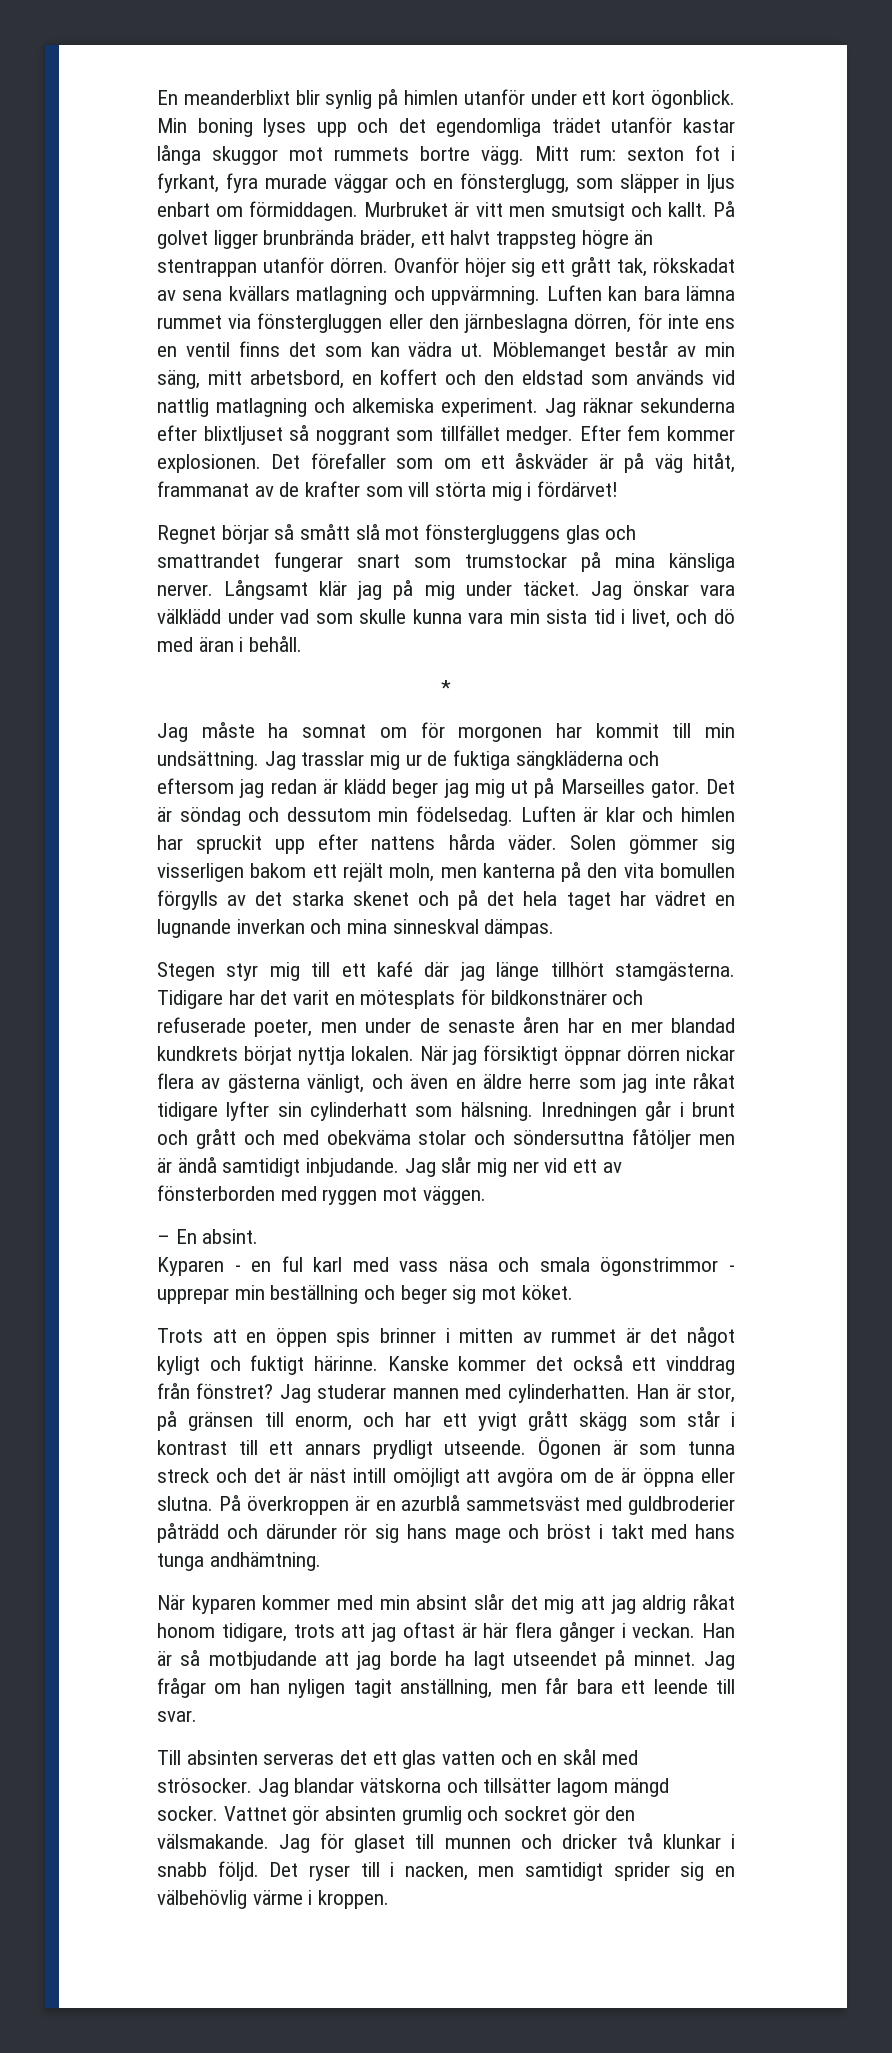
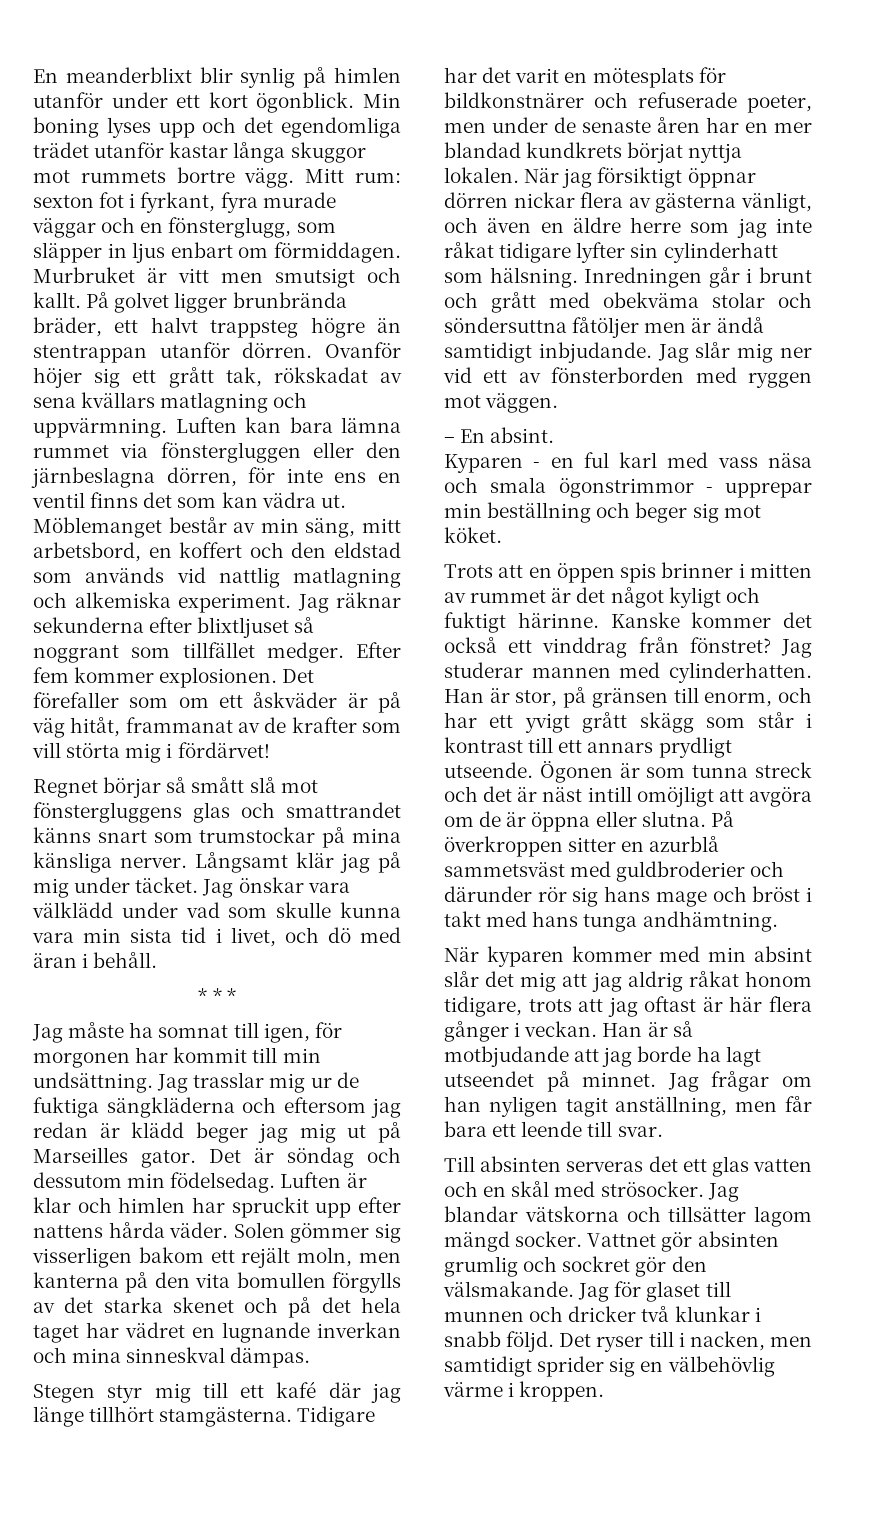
- Regnet börjar så smått slå mot fönstergluggens glas och smattrandet fungerar snart som trumstockar på mina känsliga nerver.
+ Regnet börjar så smått slå mot fönstergluggens glas och smattrandet känns snart som trumstockar på mina känsliga nerver.
- *
+ * * *
- Jag måste ha somnat om för morgonen har kommit till min undsättning.
+ Jag måste ha somnat till igen, för morgonen har kommit till min undsättning.
- Inredningen går i brunt och grått och med obekväma stolar och söndersuttna fåtöljer men är ändå samtidigt inbjudande.
+ Inredningen går i brunt och grått med obekväma stolar och söndersuttna fåtöljer men är ändå samtidigt inbjudande.
- På överkroppen är en azurblå sammetsväst med guldbroderier påträdd och därunder rör sig hans mage och bröst i takt med hans tunga andhämtning.
+ På överkroppen sitter en azurblå sammetsväst med guldbroderier och därunder rör sig hans mage och bröst i takt med hans tunga andhämtning.

